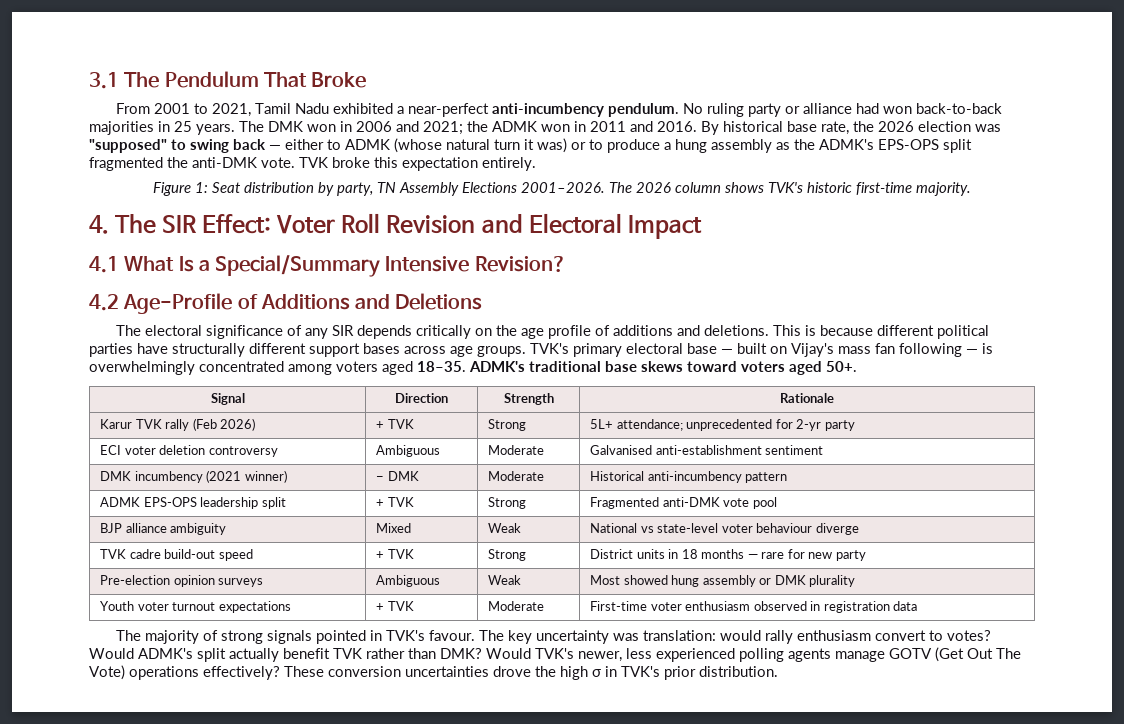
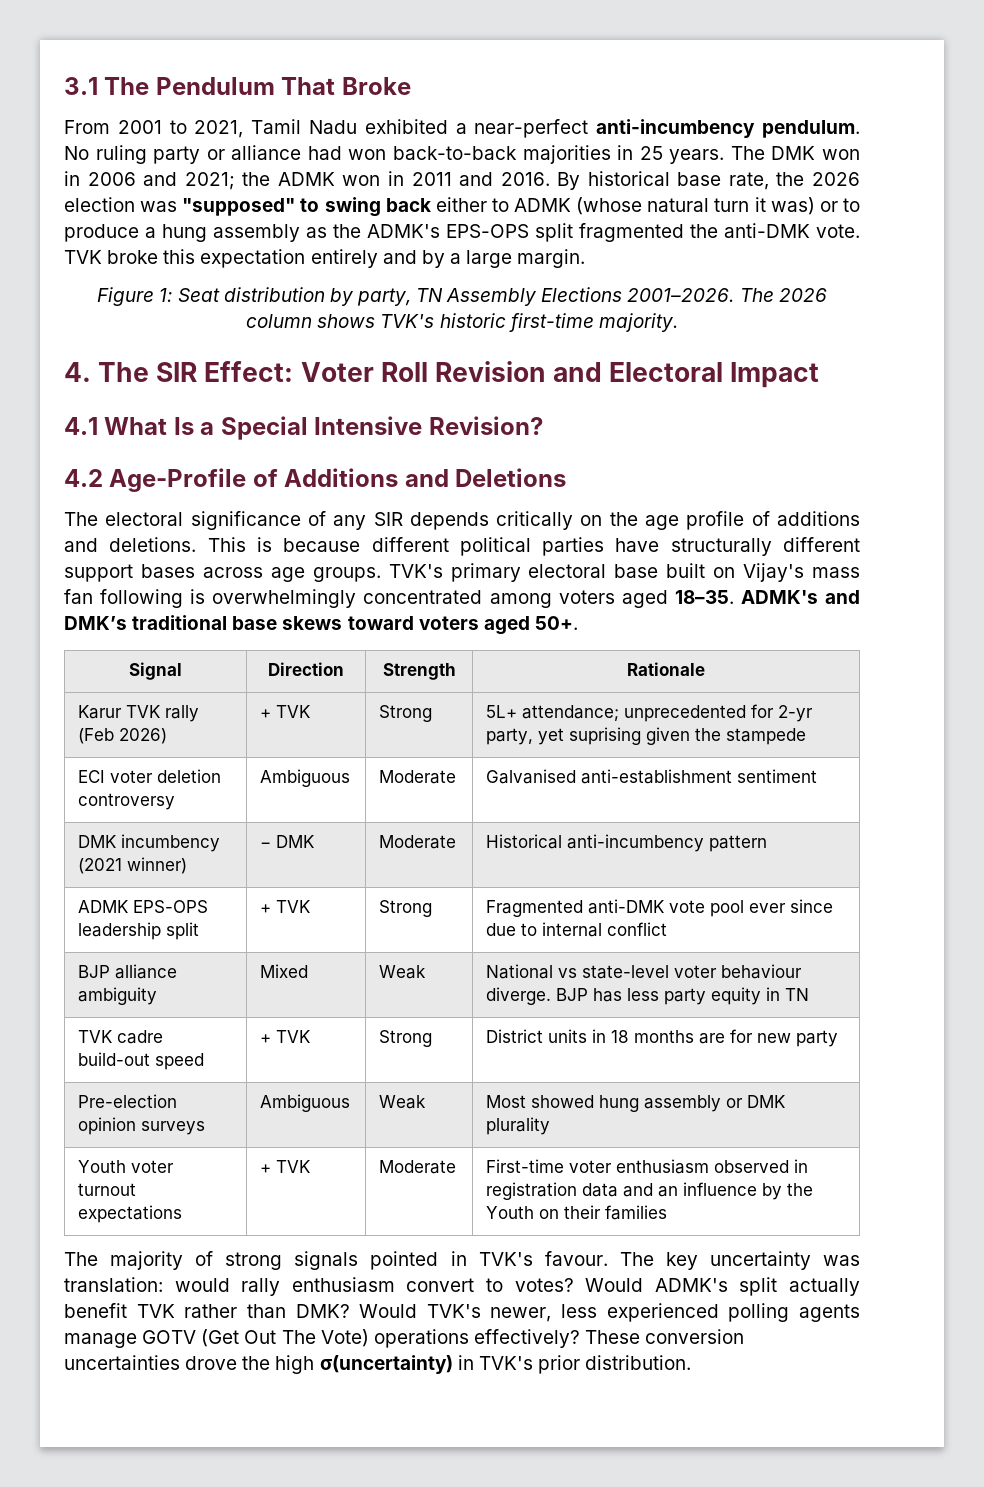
- By historical base rate, the 2026 election was "supposed" to swing back — either to ADMK (whose natural turn it was) or to produce a hung assembly as the ADMK's EPS-OPS split fragmented the anti-DMK vote.
+ By historical base rate, the 2026 election was "supposed" to swing back either to ADMK (whose natural turn it was) or to produce a hung assembly as the ADMK's EPS-OPS split fragmented the anti-DMK vote.
- TVK broke this expectation entirely.
+ TVK broke this expectation entirely and by a large margin.
- 4.1 What Is a Special/Summary Intensive Revision?
+ 4.1 What Is a Special Intensive Revision?
- TVK's primary electoral base — built on Vijay's mass fan following — is overwhelmingly concentrated among voters aged 18–35.
+ TVK's primary electoral base built on Vijay's mass fan following is overwhelmingly concentrated among voters aged 18–35.
- ADMK's traditional base skews toward voters aged 50+.
+ ADMK's and DMK’s traditional base skews toward voters aged 50+.
- Karur TVK rally (Feb 2026) | + TVK | Strong | 5L+ attendance; unprecedented for 2-yr party
+ Karur TVK rally (Feb 2026) | + TVK | Strong | 5L+ attendance; unprecedented for 2-yr party, yet suprising given the stampede
- ADMK EPS-OPS leadership split | + TVK | Strong | Fragmented anti-DMK vote pool
+ ADMK EPS-OPS leadership split | + TVK | Strong | Fragmented anti-DMK vote pool ever since due to internal conflict
- BJP alliance ambiguity | Mixed | Weak | National vs state-level voter behaviour diverge
+ BJP alliance ambiguity | Mixed | Weak | National vs state-level voter behaviour diverge. BJP has less party equity in TN
- TVK cadre build-out speed | + TVK | Strong | District units in 18 months — rare for new party
+ TVK cadre build-out speed | + TVK | Strong | District units in 18 months are for new party
- Youth voter turnout expectations | + TVK | Moderate | First-time voter enthusiasm observed in registration data
+ Youth voter turnout expectations | + TVK | Moderate | First-time voter enthusiasm observed in registration data and an influence by the Youth on their families
- These conversion uncertainties drove the high σ in TVK's prior distribution.
+ These conversion uncertainties drove the high σ(uncertainty) in TVK's prior distribution.

